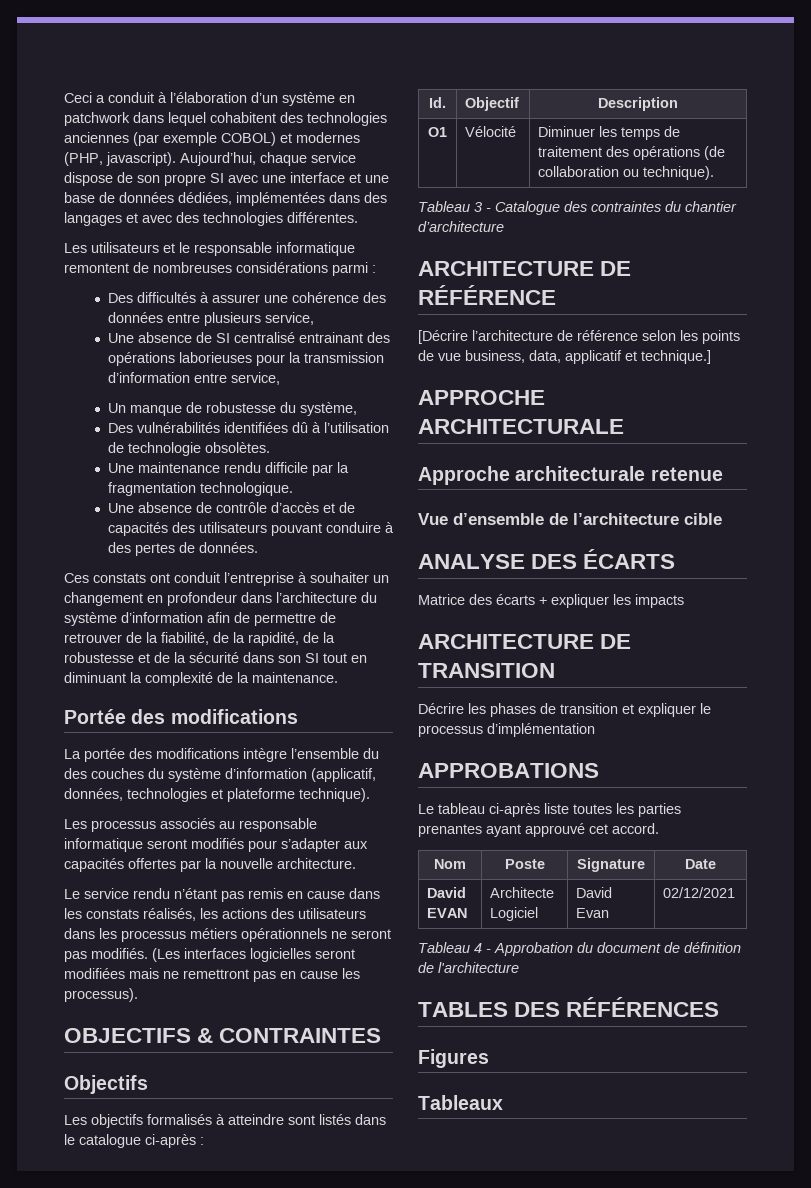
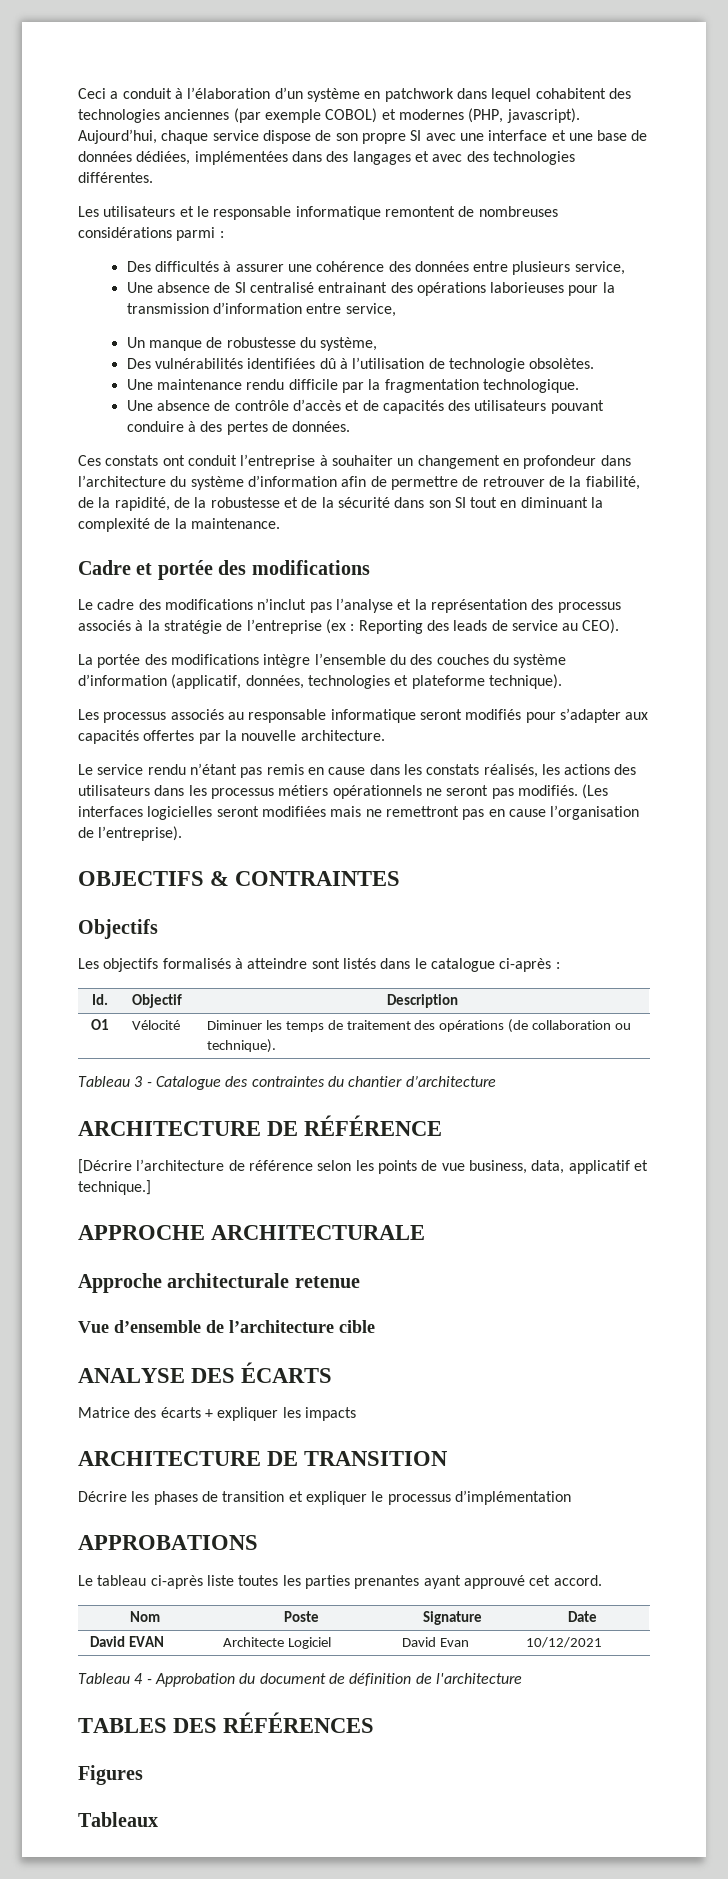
- Portée des modifications
+ Cadre et portée des modifications
+ Le cadre des modifications n’inclut pas l’analyse et la représentation des processus associés à la stratégie de l’entreprise (ex : Reporting des leads de service au CEO).
- (Les interfaces logicielles seront modifiées mais ne remettront pas en cause les processus).
+ (Les interfaces logicielles seront modifiées mais ne remettront pas en cause l’organisation de l’entreprise).
- David EVAN | Architecte Logiciel | David Evan | 02/12/2021
+ David EVAN | Architecte Logiciel | David Evan | 10/12/2021

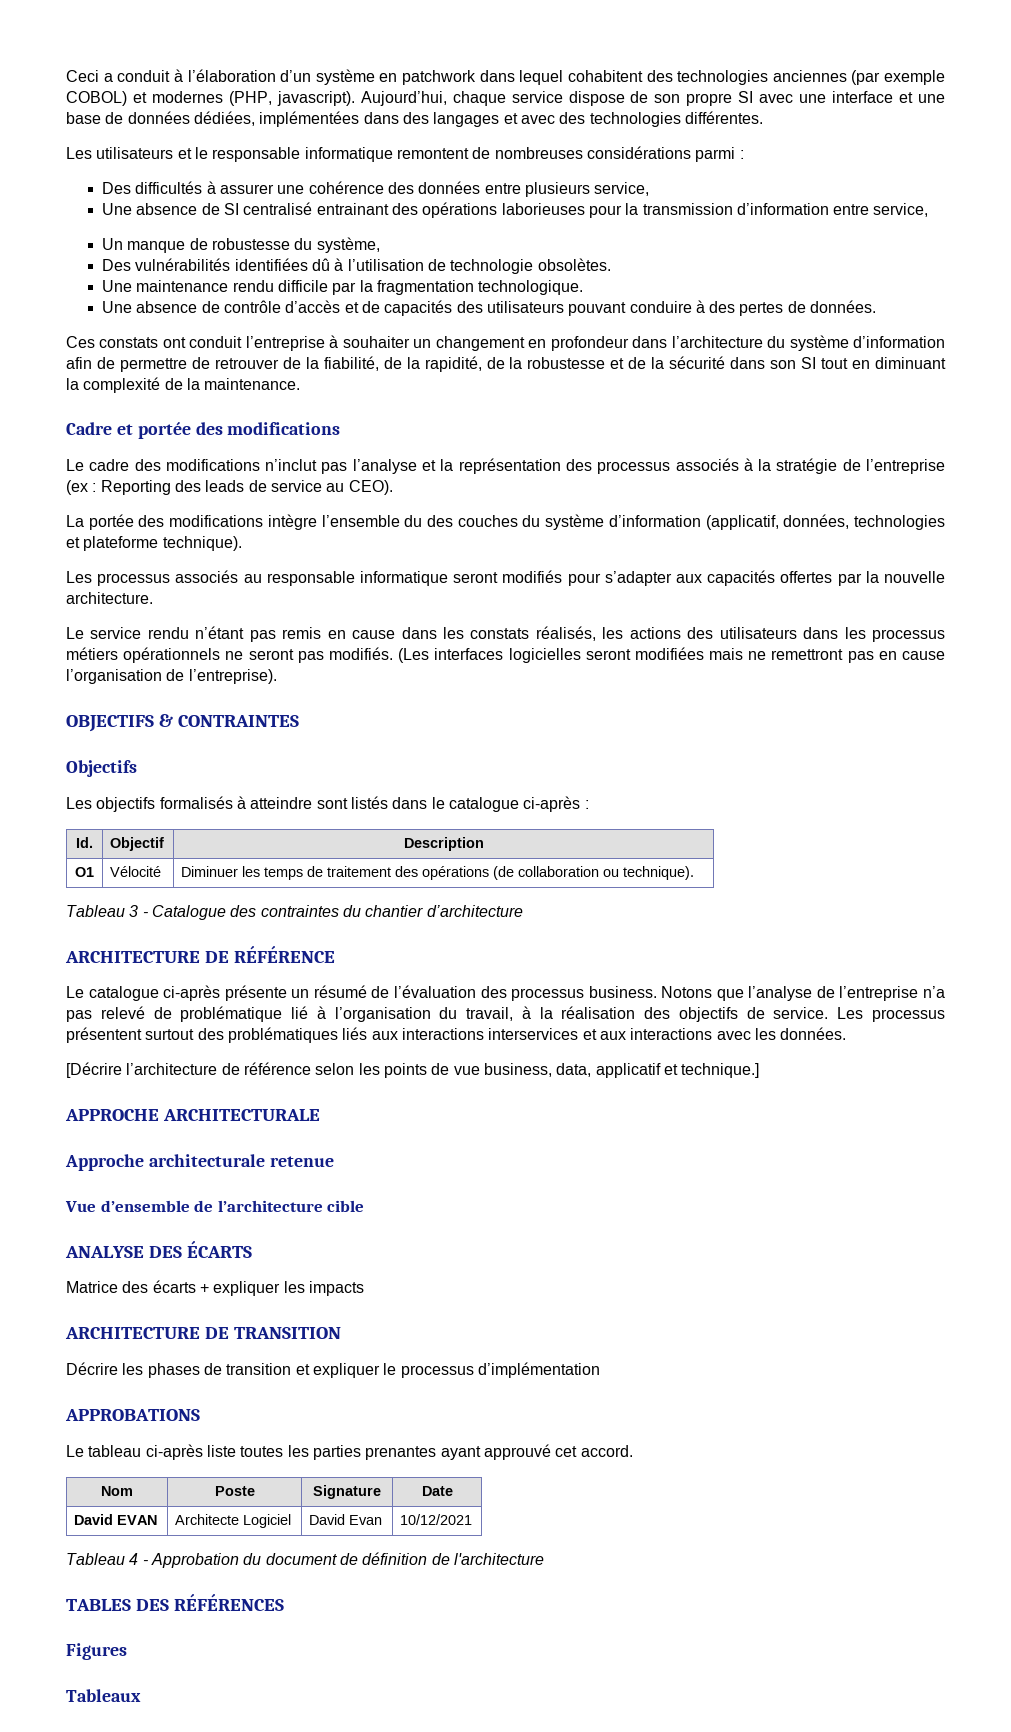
+ Le catalogue ci-après présente un résumé de l’évaluation des processus business. Notons que l’analyse de l’entreprise n’a pas relevé de problématique lié à l’organisation du travail, à la réalisation des objectifs de service. Les processus présentent surtout des problématiques liés aux interactions interservices et aux interactions avec les données.

